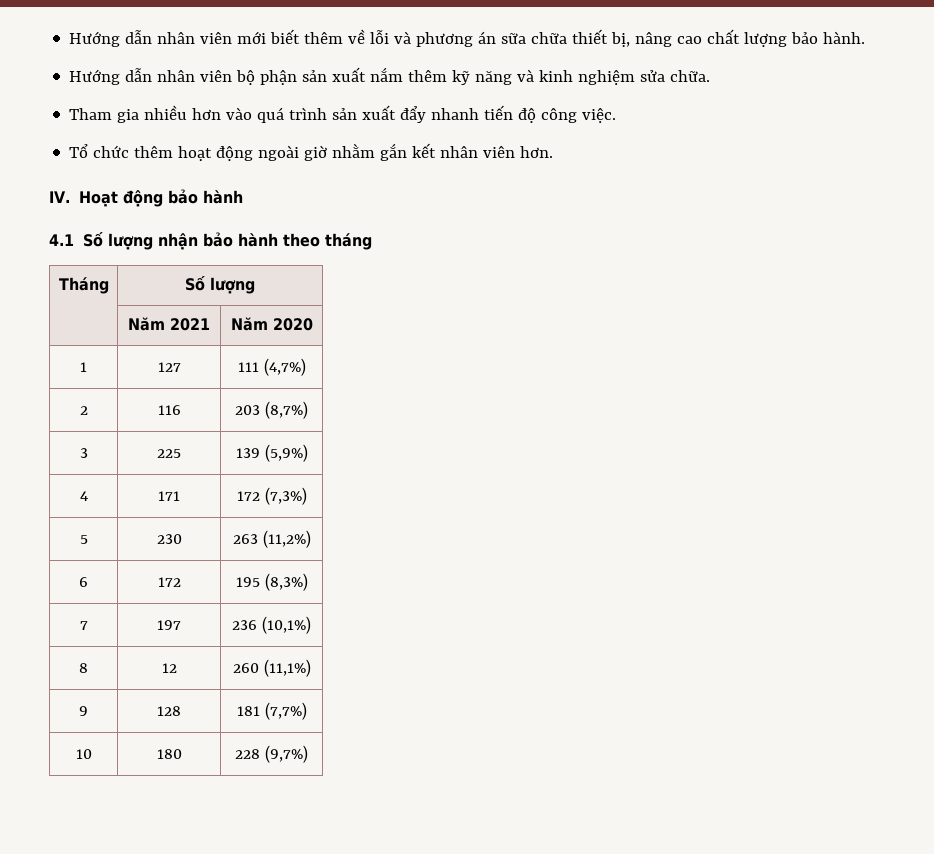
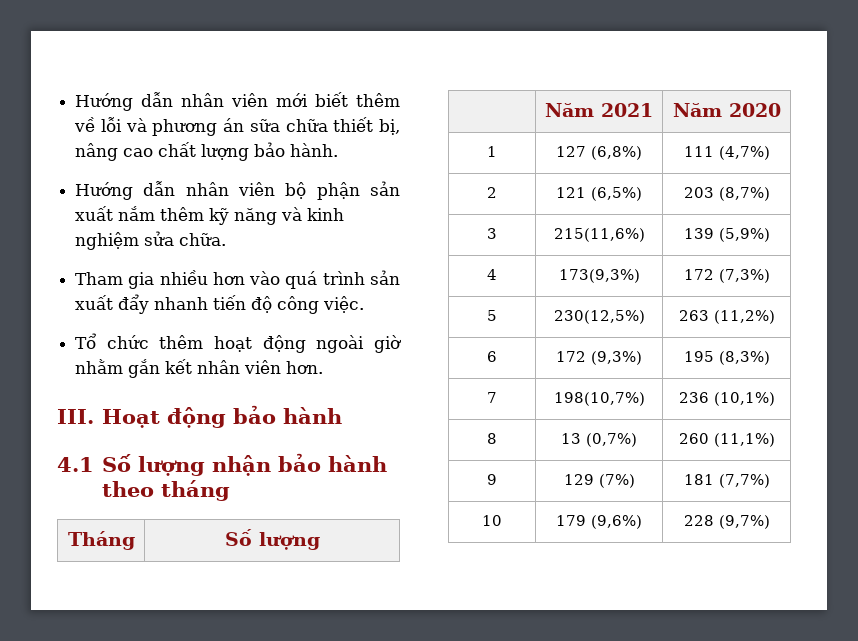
- IV. Hoạt động bảo hành
+ III. Hoạt động bảo hành
- 1 | 127 | 111 (4,7%)
+ 1 | 127 (6,8%) | 111 (4,7%)
- 2 | 116 | 203 (8,7%)
+ 2 | 121 (6,5%) | 203 (8,7%)
- 3 | 225 | 139 (5,9%)
+ 3 | 215(11,6%) | 139 (5,9%)
- 4 | 171 | 172 (7,3%)
+ 4 | 173(9,3%) | 172 (7,3%)
- 5 | 230 | 263 (11,2%)
+ 5 | 230(12,5%) | 263 (11,2%)
- 6 | 172 | 195 (8,3%)
+ 6 | 172 (9,3%) | 195 (8,3%)
- 7 | 197 | 236 (10,1%)
+ 7 | 198(10,7%) | 236 (10,1%)
- 8 | 12 | 260 (11,1%)
+ 8 | 13 (0,7%) | 260 (11,1%)
- 9 | 128 | 181 (7,7%)
+ 9 | 129 (7%) | 181 (7,7%)
- 10 | 180 | 228 (9,7%)
+ 10 | 179 (9,6%) | 228 (9,7%)

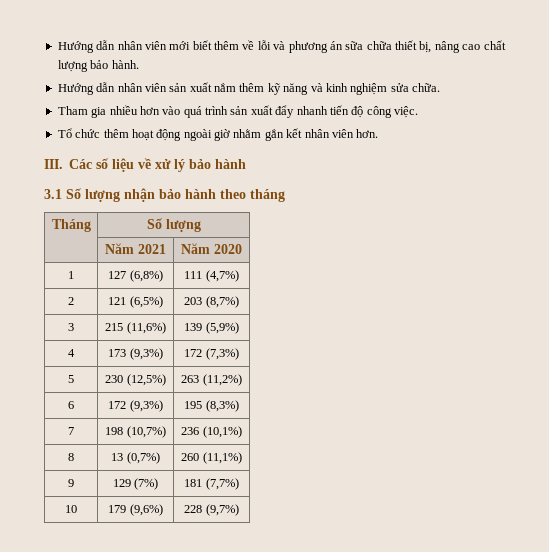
- Hướng dẫn nhân viên bộ phận sản xuất nắm thêm kỹ năng và kinh nghiệm sửa chữa.
+ Hướng dẫn nhân viên sản xuất nắm thêm kỹ năng và kinh nghiệm sửa chữa.
- III. Hoạt động bảo hành
+ III. Các số liệu về xử lý bảo hành
- 4.1 Số lượng nhận bảo hành theo tháng
+ 3.1 Số lượng nhận bảo hành theo tháng
- 3 | 215(11,6%) | 139 (5,9%)
+ 3 | 215 (11,6%) | 139 (5,9%)
- 4 | 173(9,3%) | 172 (7,3%)
+ 4 | 173 (9,3%) | 172 (7,3%)
- 5 | 230(12,5%) | 263 (11,2%)
+ 5 | 230 (12,5%) | 263 (11,2%)
- 7 | 198(10,7%) | 236 (10,1%)
+ 7 | 198 (10,7%) | 236 (10,1%)

